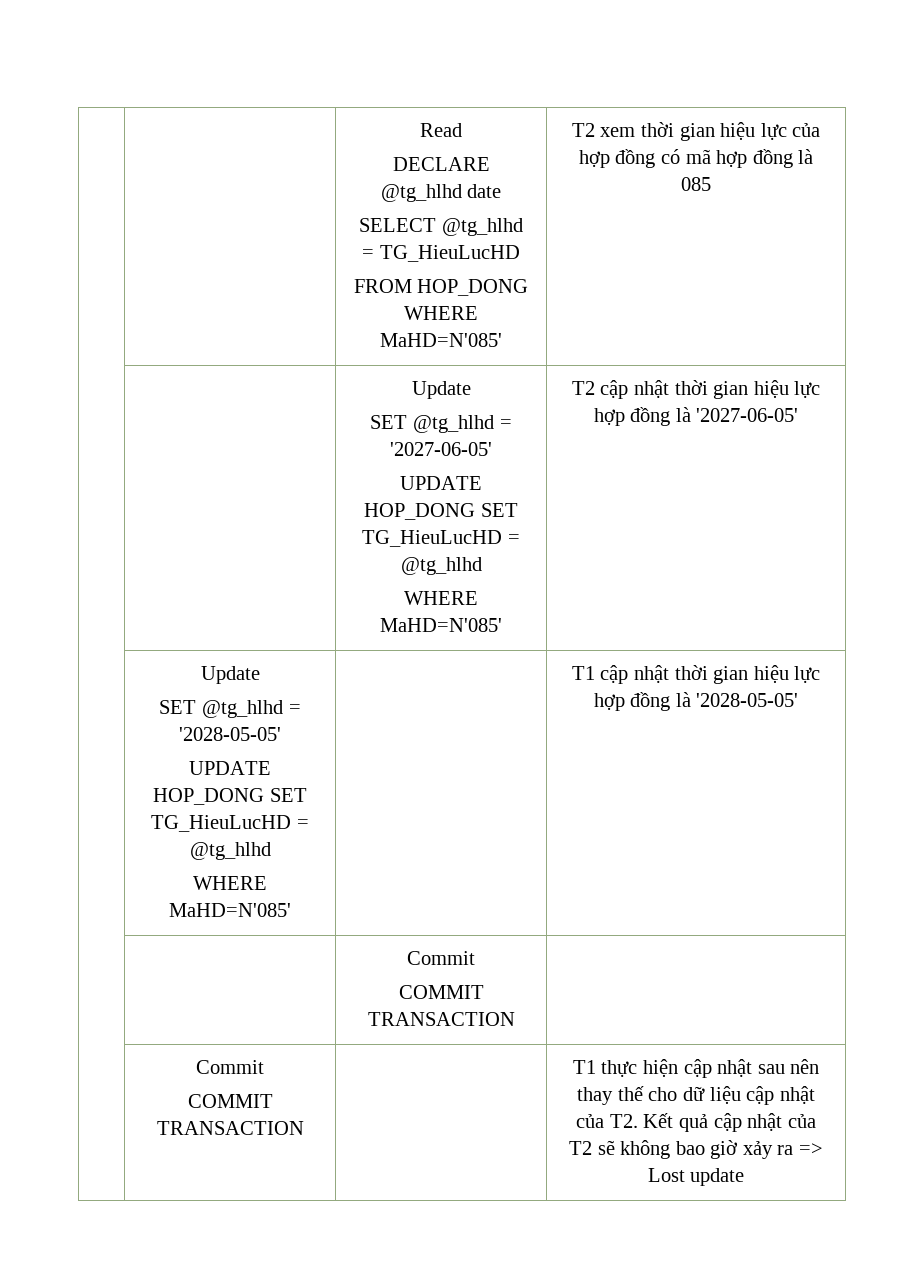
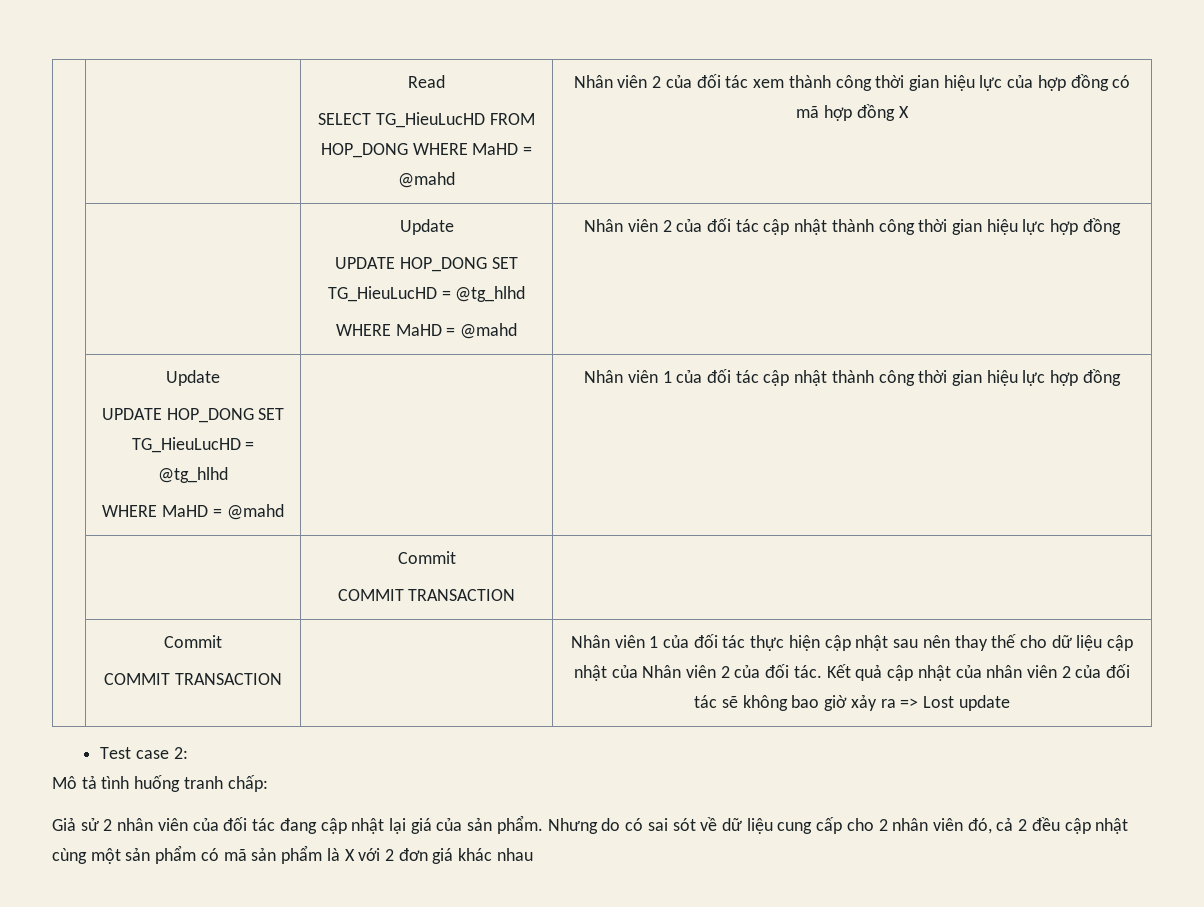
  | | Read
- DECLARE @tg_hlhd date
- SELECT @tg_hlhd = TG_HieuLucHD
- FROM HOP_DONG WHERE MaHD=N'085' | T2 xem thời gian hiệu lực của hợp đồng có mã hợp đồng là 085
+ SELECT TG_HieuLucHD FROM HOP_DONG WHERE MaHD = @mahd | Nhân viên 2 của đối tác xem thành công thời gian hiệu lực của hợp đồng có mã hợp đồng X
  | | Update
- SET @tg_hlhd = '2027-06-05'
  UPDATE HOP_DONG SET TG_HieuLucHD = @tg_hlhd
- WHERE MaHD=N'085' | T2 cập nhật thời gian hiệu lực hợp đồng là '2027-06-05'
+ WHERE MaHD = @mahd | Nhân viên 2 của đối tác cập nhật thành công thời gian hiệu lực hợp đồng
  | Update
- SET @tg_hlhd = '2028-05-05'
  UPDATE HOP_DONG SET TG_HieuLucHD = @tg_hlhd
- WHERE MaHD=N'085' | | T1 cập nhật thời gian hiệu lực hợp đồng là '2028-05-05'
+ WHERE MaHD = @mahd | | Nhân viên 1 của đối tác cập nhật thành công thời gian hiệu lực hợp đồng
- T1 thực hiện cập nhật sau nên thay thế cho dữ liệu cập nhật của T2. Kết quả cập nhật của T2 sẽ không bao giờ xảy ra => Lost update
+ Nhân viên 1 của đối tác thực hiện cập nhật sau nên thay thế cho dữ liệu cập nhật của Nhân viên 2 của đối tác. Kết quả cập nhật của nhân viên 2 của đối tác sẽ không bao giờ xảy ra => Lost update
+ Test case 2:
+ Mô tả tình huống tranh chấp:
+ Giả sử 2 nhân viên của đối tác đang cập nhật lại giá của sản phẩm. Nhưng do có sai sót về dữ liệu cung cấp cho 2 nhân viên đó, cả 2 đều cập nhật cùng một sản phẩm có mã sản phẩm là X với 2 đơn giá khác nhau

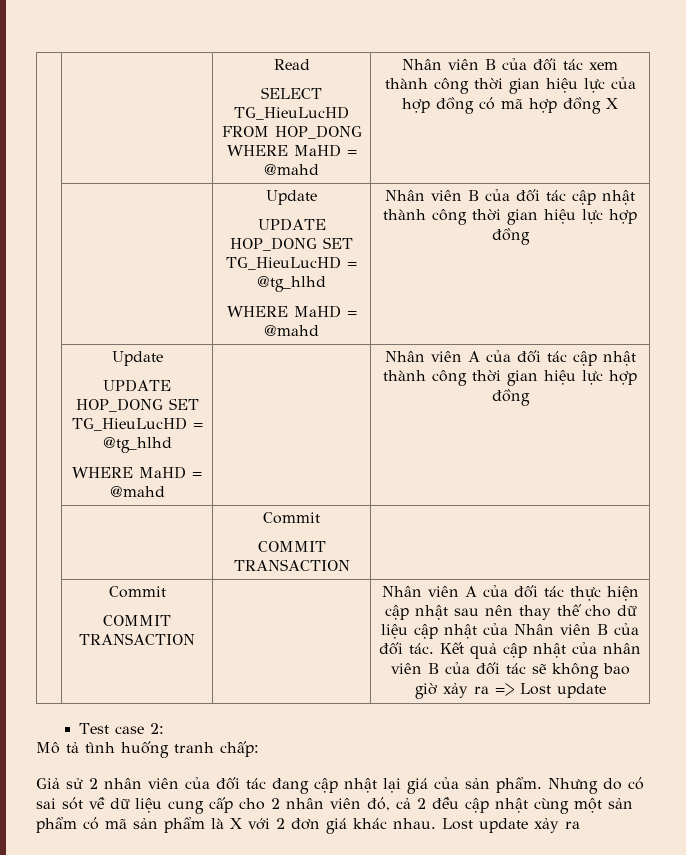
  | | Read
- SELECT TG_HieuLucHD FROM HOP_DONG WHERE MaHD = @mahd | Nhân viên 2 của đối tác xem thành công thời gian hiệu lực của hợp đồng có mã hợp đồng X
+ SELECT TG_HieuLucHD FROM HOP_DONG WHERE MaHD = @mahd | Nhân viên B của đối tác xem thành công thời gian hiệu lực của hợp đồng có mã hợp đồng X
  | | Update
  UPDATE HOP_DONG SET TG_HieuLucHD = @tg_hlhd
- WHERE MaHD = @mahd | Nhân viên 2 của đối tác cập nhật thành công thời gian hiệu lực hợp đồng
+ WHERE MaHD = @mahd | Nhân viên B của đối tác cập nhật thành công thời gian hiệu lực hợp đồng
  | Update
  UPDATE HOP_DONG SET TG_HieuLucHD = @tg_hlhd
- WHERE MaHD = @mahd | | Nhân viên 1 của đối tác cập nhật thành công thời gian hiệu lực hợp đồng
+ WHERE MaHD = @mahd | | Nhân viên A của đối tác cập nhật thành công thời gian hiệu lực hợp đồng
- Nhân viên 1 của đối tác thực hiện cập nhật sau nên thay thế cho dữ liệu cập nhật của Nhân viên 2 của đối tác.
+ Nhân viên A của đối tác thực hiện cập nhật sau nên thay thế cho dữ liệu cập nhật của Nhân viên B của đối tác.
- Kết quả cập nhật của nhân viên 2 của đối tác sẽ không bao giờ xảy ra => Lost update
+ Kết quả cập nhật của nhân viên B của đối tác sẽ không bao giờ xảy ra => Lost update
- Nhưng do có sai sót về dữ liệu cung cấp cho 2 nhân viên đó, cả 2 đều cập nhật cùng một sản phẩm có mã sản phẩm là X với 2 đơn giá khác nhau
+ Nhưng do có sai sót về dữ liệu cung cấp cho 2 nhân viên đó, cả 2 đều cập nhật cùng một sản phẩm có mã sản phẩm là X với 2 đơn giá khác nhau. Lost update xảy ra

